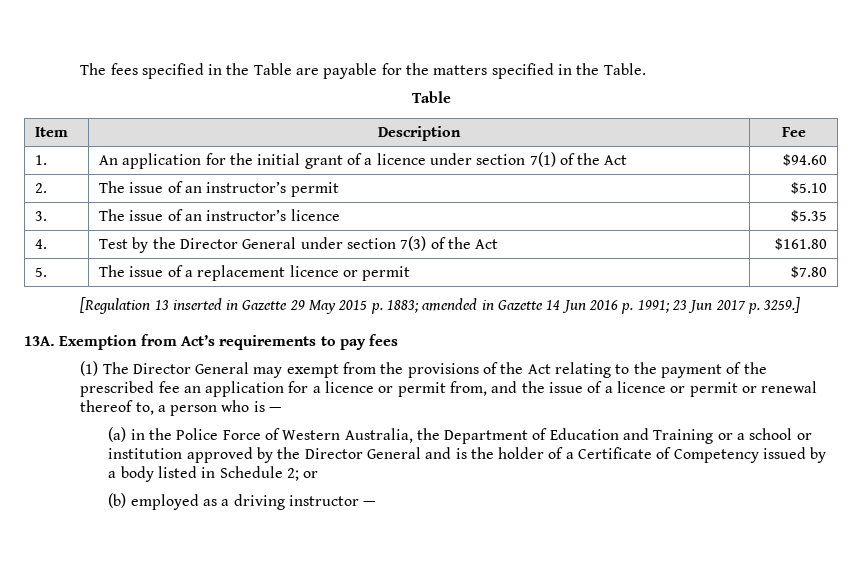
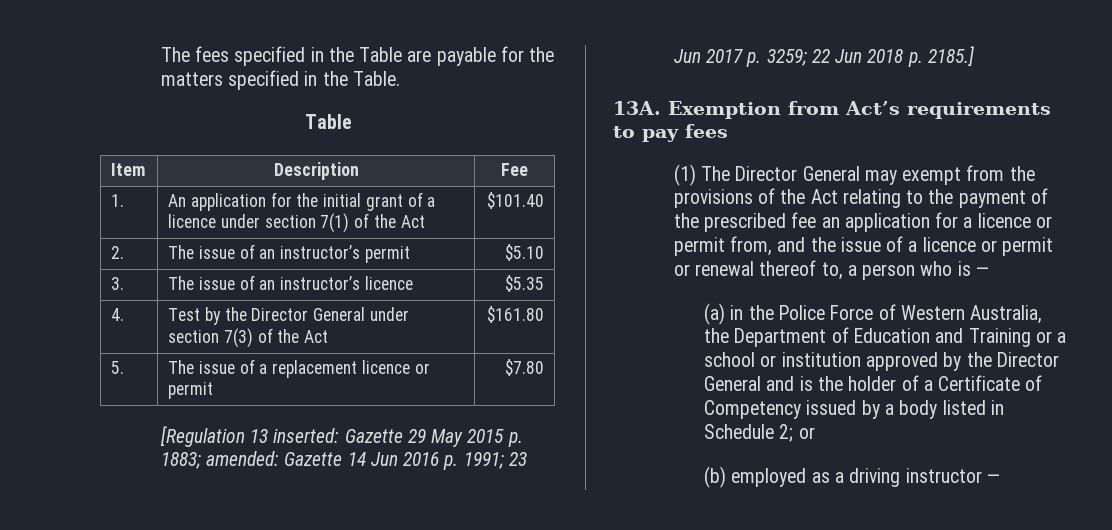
- 1. | An application for the initial grant of a licence under section 7(1) of the Act | $94.60
+ 1. | An application for the initial grant of a licence under section 7(1) of the Act | $101.40
- [Regulation 13 inserted in Gazette 29 May 2015 p. 1883; amended in Gazette 14 Jun 2016 p. 1991; 23 Jun 2017 p. 3259.]
+ [Regulation 13 inserted: Gazette 29 May 2015 p. 1883; amended: Gazette 14 Jun 2016 p. 1991; 23 Jun 2017 p. 3259; 22 Jun 2018 p. 2185.]

